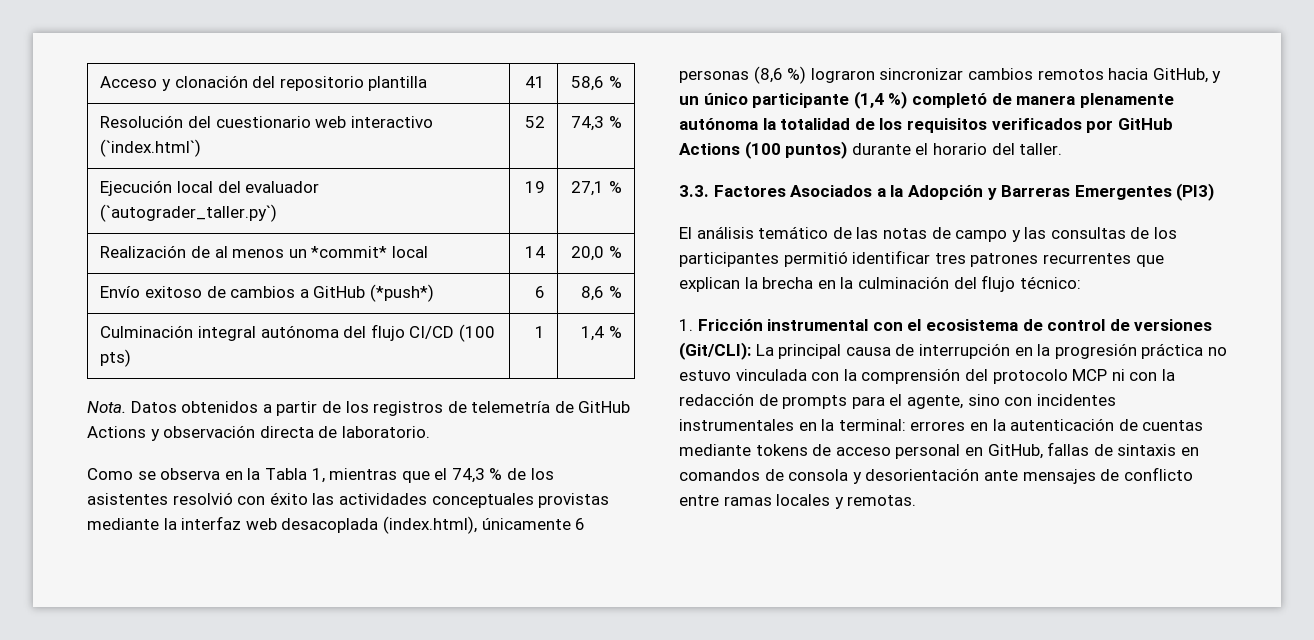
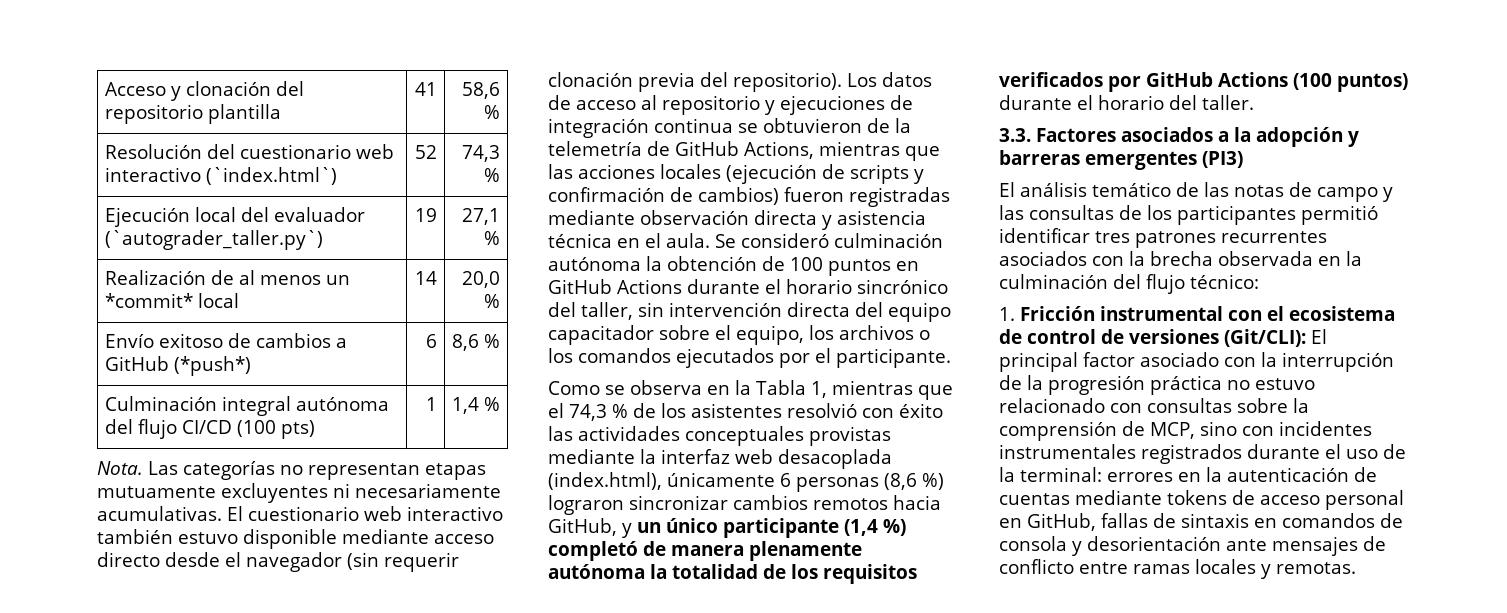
- Datos obtenidos a partir de los registros de telemetría de GitHub Actions y observación directa de laboratorio.
+ Las categorías no representan etapas mutuamente excluyentes ni necesariamente acumulativas. El cuestionario web interactivo también estuvo disponible mediante acceso directo desde el navegador (sin requerir clonación previa del repositorio). Los datos de acceso al repositorio y ejecuciones de integración continua se obtuvieron de la telemetría de GitHub Actions, mientras que las acciones locales (ejecución de scripts y confirmación de cambios) fueron registradas mediante observación directa y asistencia técnica en el aula. Se consideró culminación autónoma la obtención de 100 puntos en GitHub Actions durante el horario sincrónico del taller, sin intervención directa del equipo capacitador sobre el equipo, los archivos o los comandos ejecutados por el participante.
- 3.3. Factores Asociados a la Adopción y Barreras Emergentes (PI3)
+ 3.3. Factores asociados a la adopción y barreras emergentes (PI3)
- El análisis temático de las notas de campo y las consultas de los participantes permitió identificar tres patrones recurrentes que explican la brecha en la culminación del flujo técnico:
+ El análisis temático de las notas de campo y las consultas de los participantes permitió identificar tres patrones recurrentes asociados con la brecha observada en la culminación del flujo técnico:
- 1. Fricción instrumental con el ecosistema de control de versiones (Git/CLI): La principal causa de interrupción en la progresión práctica no estuvo vinculada con la comprensión del protocolo MCP ni con la redacción de prompts para el agente, sino con incidentes instrumentales en la terminal: errores en la autenticación de cuentas mediante tokens de acceso personal en GitHub, fallas de sintaxis en comandos de consola y desorientación ante mensajes de conflicto entre ramas locales y remotas.
+ 1. Fricción instrumental con el ecosistema de control de versiones (Git/CLI): El principal factor asociado con la interrupción de la progresión práctica no estuvo relacionado con consultas sobre la comprensión de MCP, sino con incidentes instrumentales registrados durante el uso de la terminal: errores en la autenticación de cuentas mediante tokens de acceso personal en GitHub, fallas de sintaxis en comandos de consola y desorientación ante mensajes de conflicto entre ramas locales y remotas.

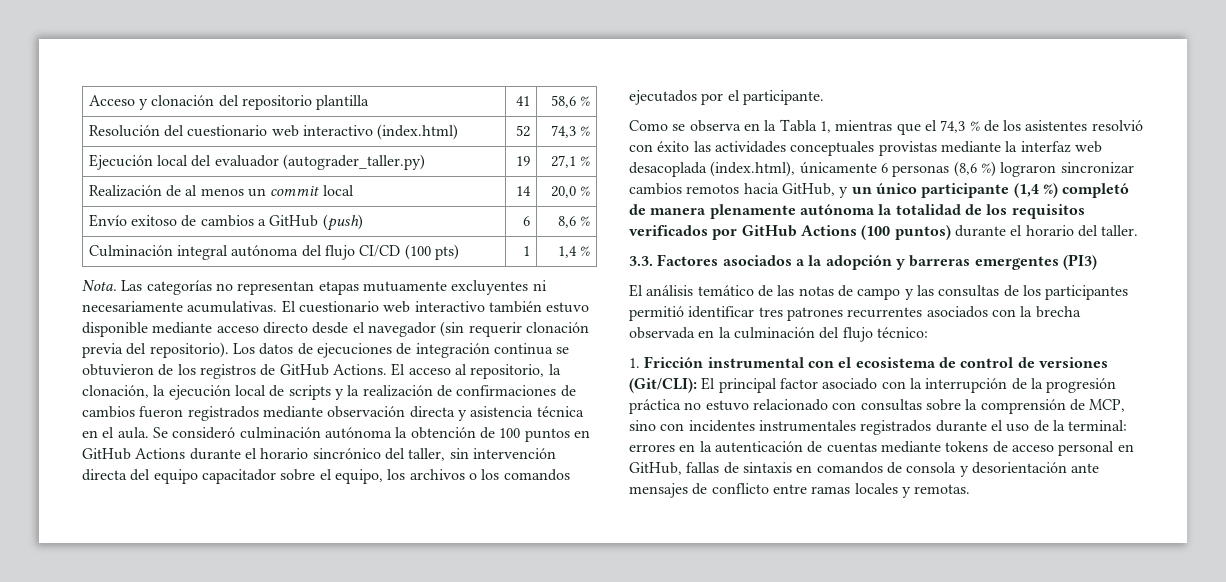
- Resolución del cuestionario web interactivo (`index.html`) | 52 | 74,3 %
+ Resolución del cuestionario web interactivo (index.html) | 52 | 74,3 %
- Ejecución local del evaluador (`autograder_taller.py`) | 19 | 27,1 %
+ Ejecución local del evaluador (autograder_taller.py) | 19 | 27,1 %
- Realización de al menos un *commit* local | 14 | 20,0 %
+ Realización de al menos un commit local | 14 | 20,0 %
- Envío exitoso de cambios a GitHub (*push*) | 6 | 8,6 %
+ Envío exitoso de cambios a GitHub (push) | 6 | 8,6 %
- Los datos de acceso al repositorio y ejecuciones de integración continua se obtuvieron de la telemetría de GitHub Actions, mientras que las acciones locales (ejecución de scripts y confirmación de cambios) fueron registradas mediante observación directa y asistencia técnica en el aula.
+ Los datos de ejecuciones de integración continua se obtuvieron de los registros de GitHub Actions. El acceso al repositorio, la clonación, la ejecución local de scripts y la realización de confirmaciones de cambios fueron registrados mediante observación directa y asistencia técnica en el aula.

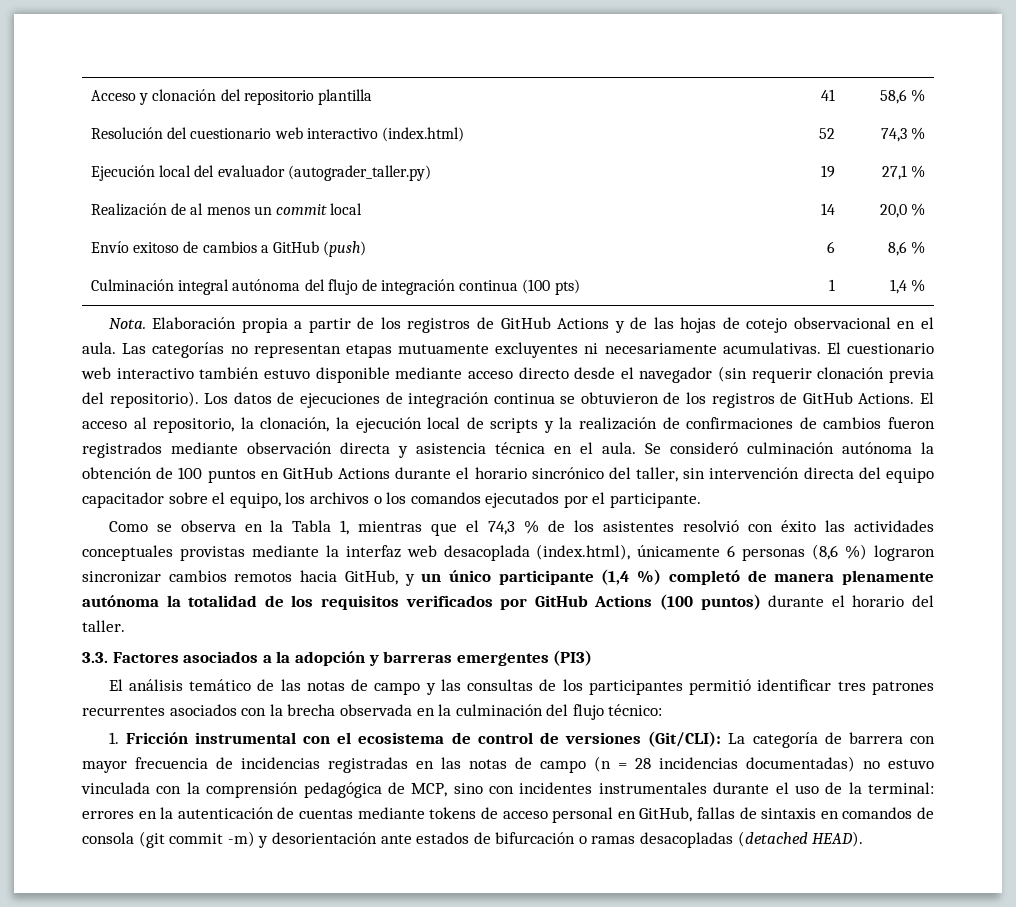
- Culminación integral autónoma del flujo CI/CD (100 pts) | 1 | 1,4 %
+ Culminación integral autónoma del flujo de integración continua (100 pts) | 1 | 1,4 %
+ Elaboración propia a partir de los registros de GitHub Actions y de las hojas de cotejo observacional en el aula.
- 1. Fricción instrumental con el ecosistema de control de versiones (Git/CLI): El principal factor asociado con la interrupción de la progresión práctica no estuvo relacionado con consultas sobre la comprensión de MCP, sino con incidentes instrumentales registrados durante el uso de la terminal: errores en la autenticación de cuentas mediante tokens de acceso personal en GitHub, fallas de sintaxis en comandos de consola y desorientación ante mensajes de conflicto entre ramas locales y remotas.
+ 1. Fricción instrumental con el ecosistema de control de versiones (Git/CLI): La categoría de barrera con mayor frecuencia de incidencias registradas en las notas de campo (n = 28 incidencias documentadas) no estuvo vinculada con la comprensión pedagógica de MCP, sino con incidentes instrumentales durante el uso de la terminal: errores en la autenticación de cuentas mediante tokens de acceso personal en GitHub, fallas de sintaxis en comandos de consola (git commit -m) y desorientación ante estados de bifurcación o ramas desacopladas (detached HEAD).

